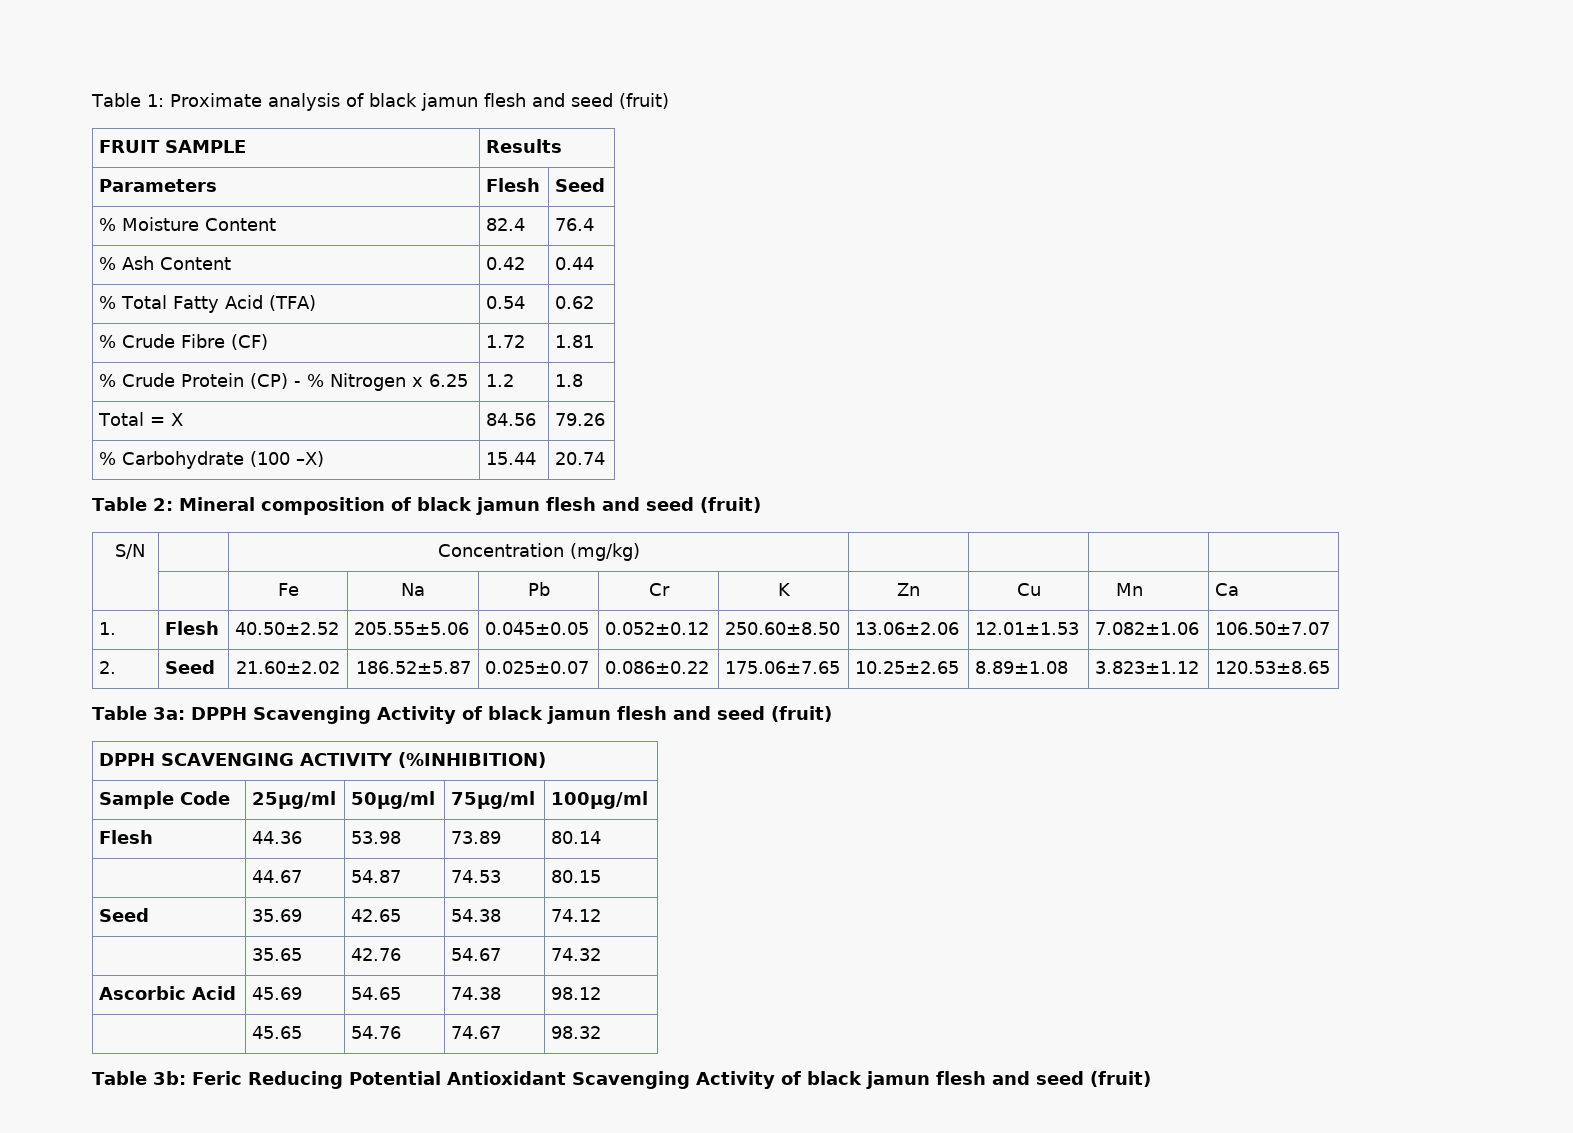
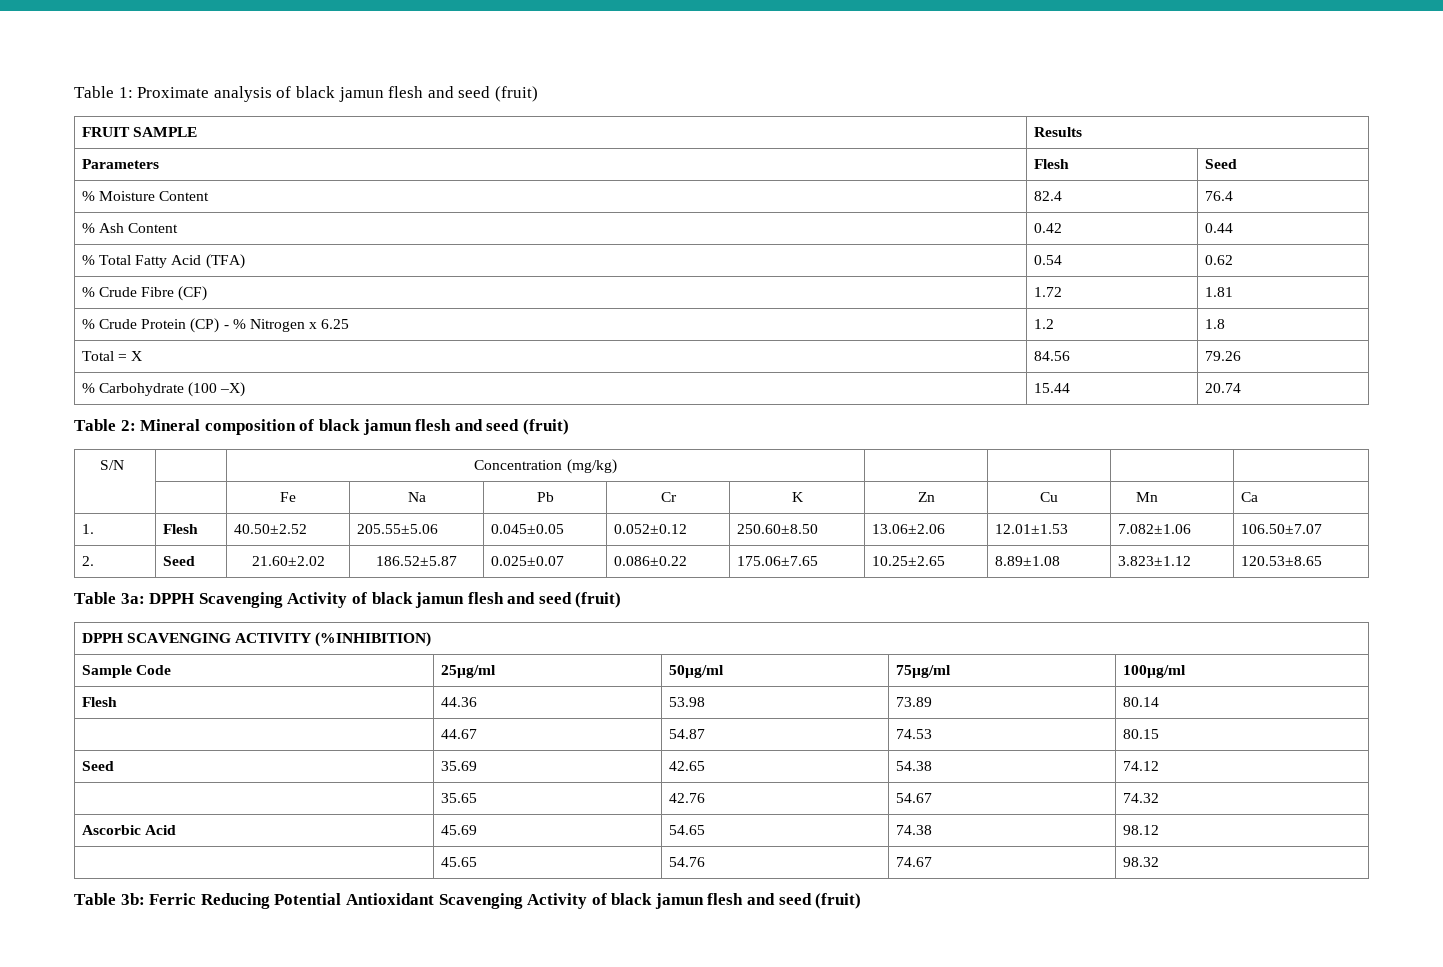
- Table 3b: Feric Reducing Potential Antioxidant Scavenging Activity of black jamun flesh and seed (fruit)
+ Table 3b: Ferric Reducing Potential Antioxidant Scavenging Activity of black jamun flesh and seed (fruit)

